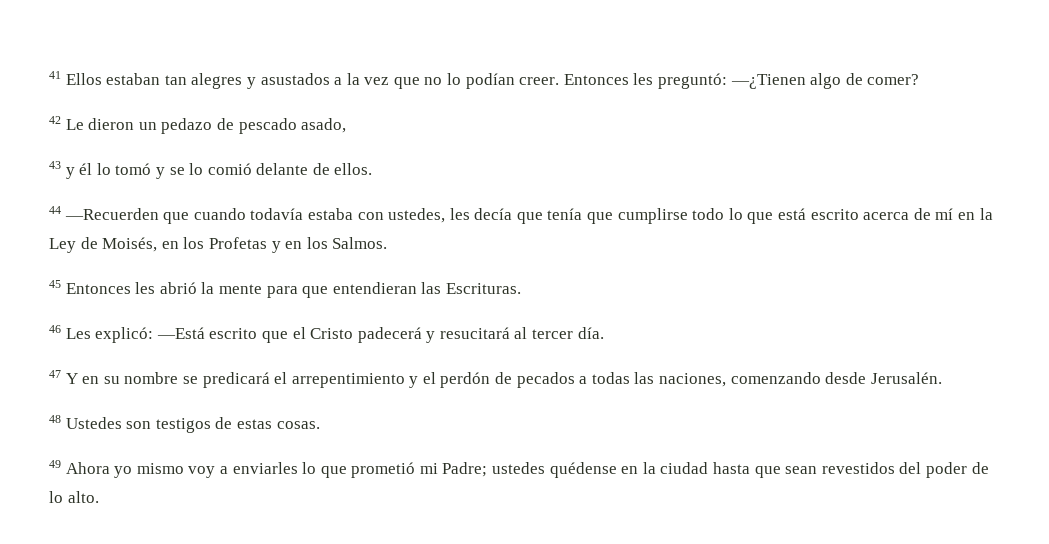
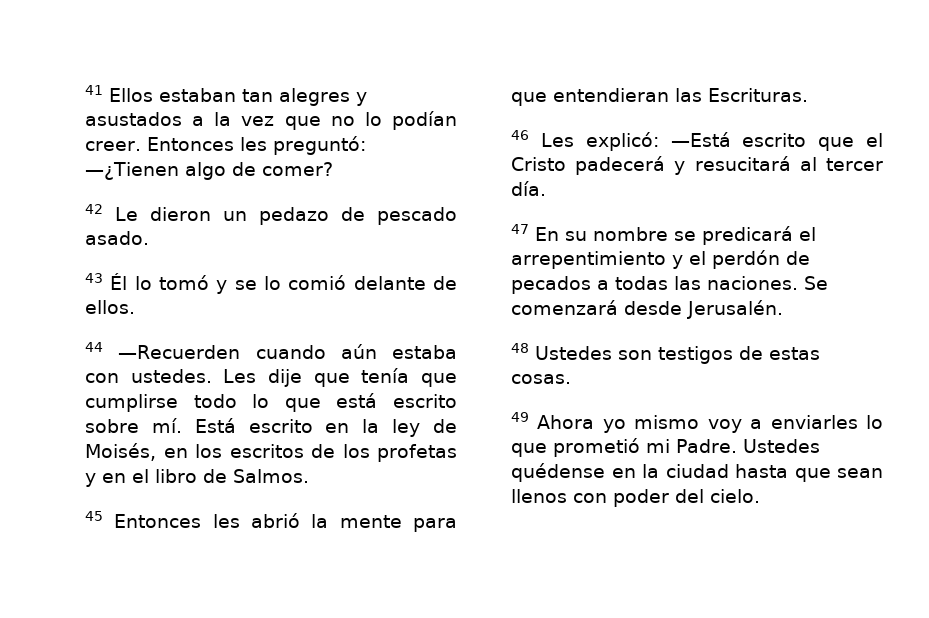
- 42 Le dieron un pedazo de pescado asado,
+ 42 Le dieron un pedazo de pescado asado.
- 43 y él lo tomó y se lo comió delante de ellos.
+ 43 Él lo tomó y se lo comió delante de ellos.
- 44 —Recuerden que cuando todavía estaba con ustedes, les decía que tenía que cumplirse todo lo que está escrito acerca de mí en la Ley de Moisés, en los Profetas y en los Salmos.
+ 44 —Recuerden cuando aún estaba con ustedes. Les dije que tenía que cumplirse todo lo que está escrito sobre mí. Está escrito en la ley de Moisés, en los escritos de los profetas y en el libro de Salmos.
- 47 Y en su nombre se predicará el arrepentimiento y el perdón de pecados a todas las naciones, comenzando desde Jerusalén.
+ 47 En su nombre se predicará el arrepentimiento y el perdón de pecados a todas las naciones. Se comenzará desde Jerusalén.
- 49 Ahora yo mismo voy a enviarles lo que prometió mi Padre; ustedes quédense en la ciudad hasta que sean revestidos del poder de lo alto.
+ 49 Ahora yo mismo voy a enviarles lo que prometió mi Padre. Ustedes quédense en la ciudad hasta que sean llenos con poder del cielo.

